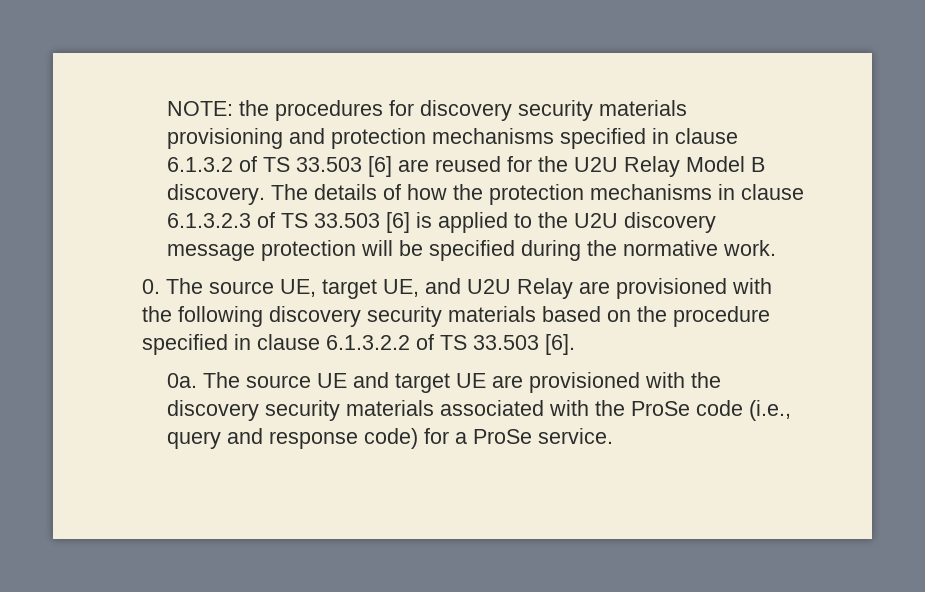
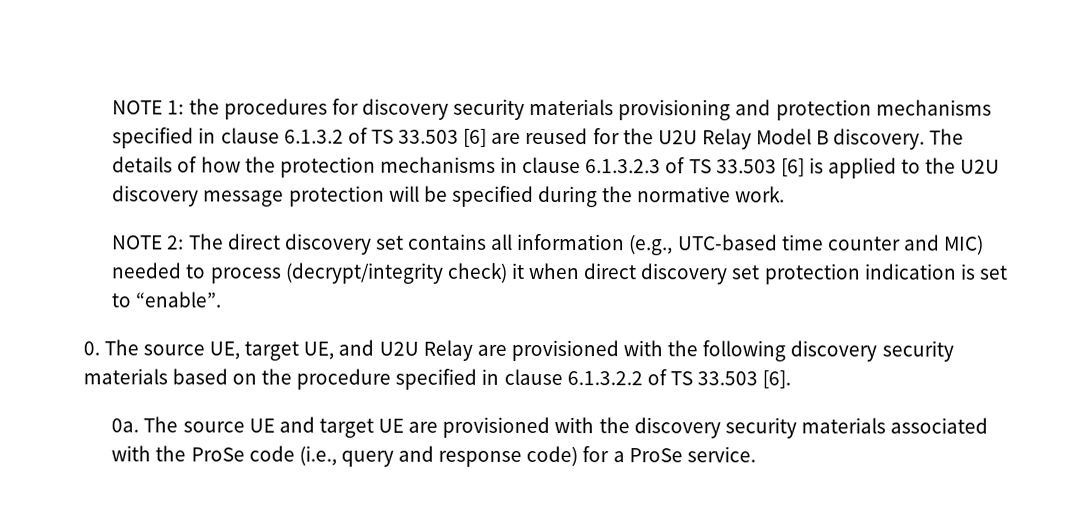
- NOTE: the procedures for discovery security materials provisioning and protection mechanisms specified in clause 6.1.3.2 of TS 33.503 [6] are reused for the U2U Relay Model B discovery.
+ NOTE 1: the procedures for discovery security materials provisioning and protection mechanisms specified in clause 6.1.3.2 of TS 33.503 [6] are reused for the U2U Relay Model B discovery.
+ NOTE 2: The direct discovery set contains all information (e.g., UTC-based time counter and MIC) needed to process (decrypt/integrity check) it when direct discovery set protection indication is set to “enable”.

